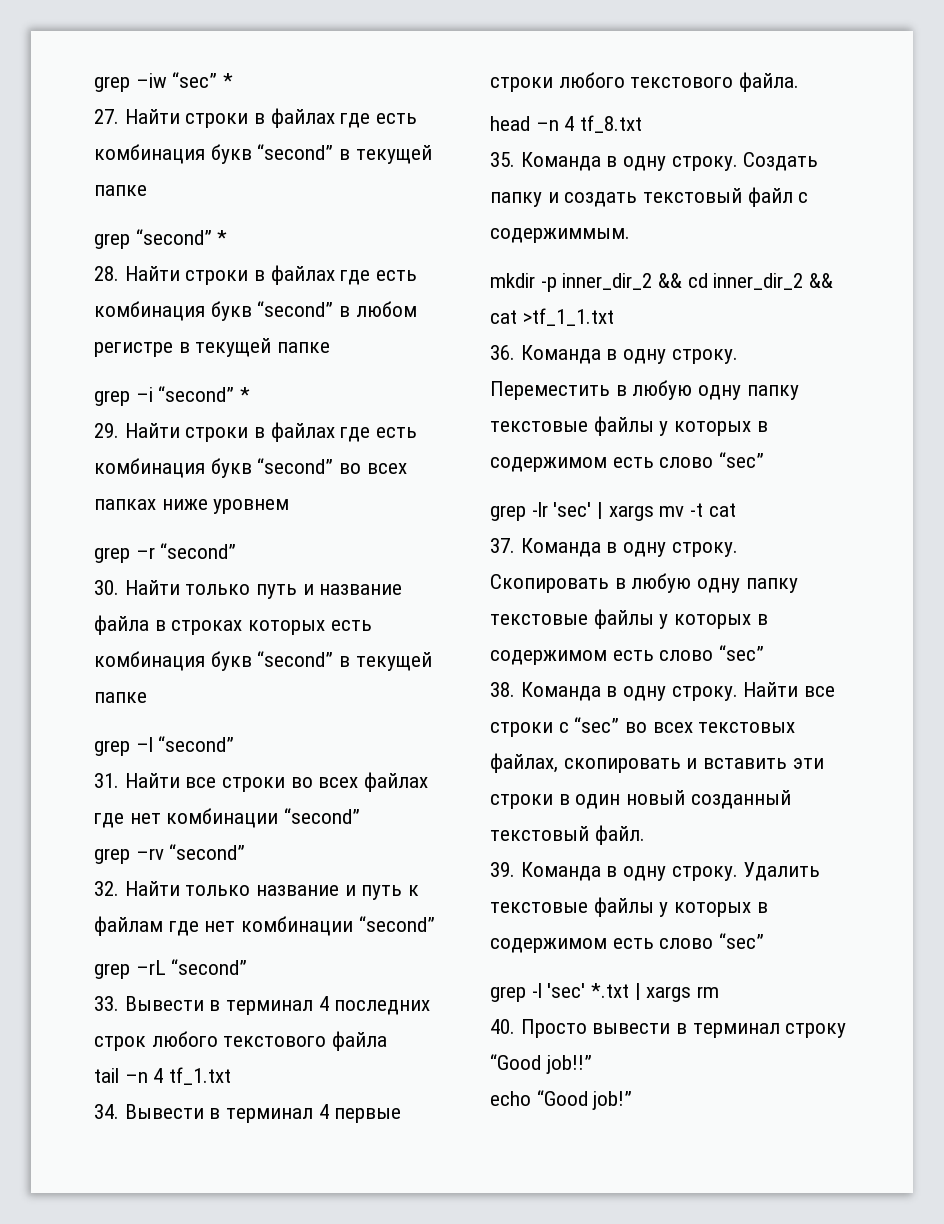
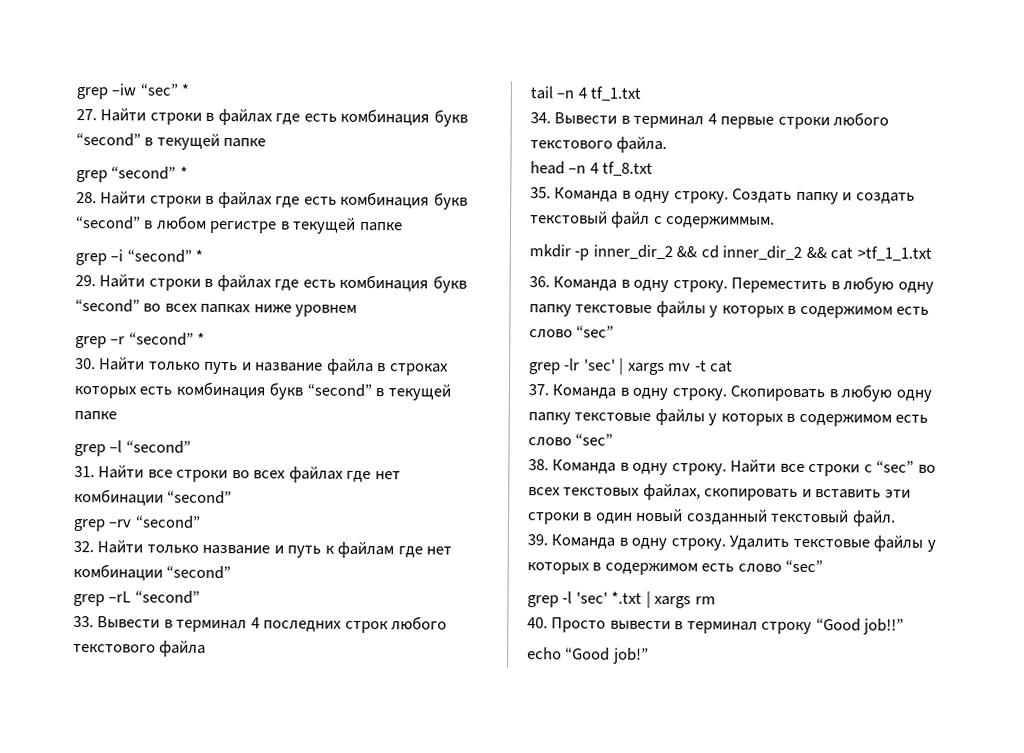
- grep –r “second”
+ grep –r “second” *

